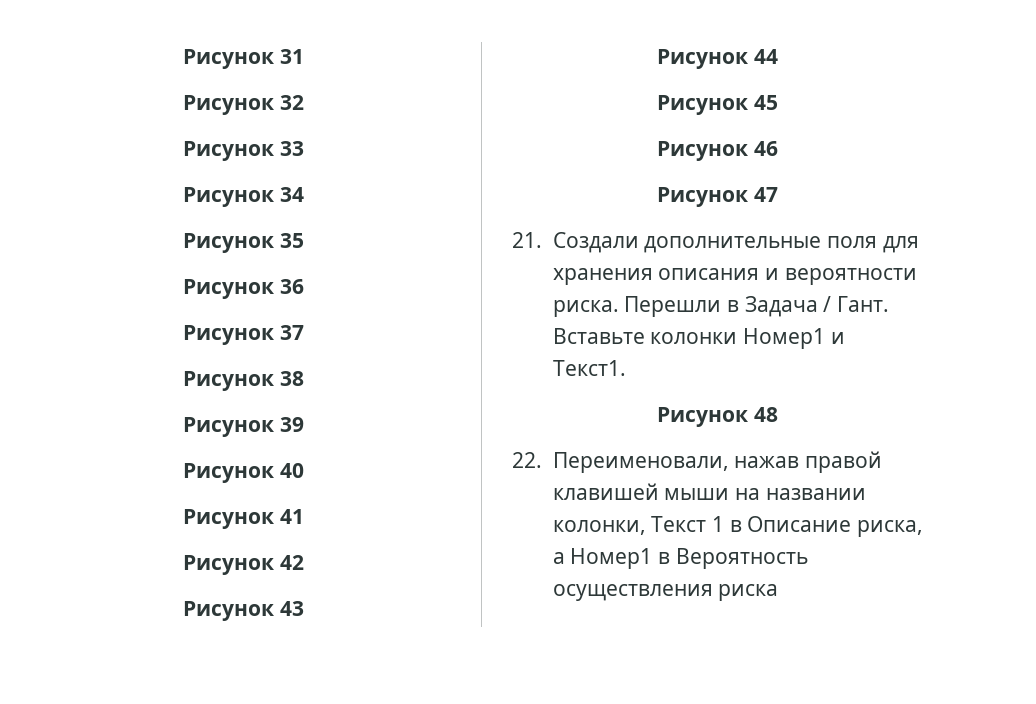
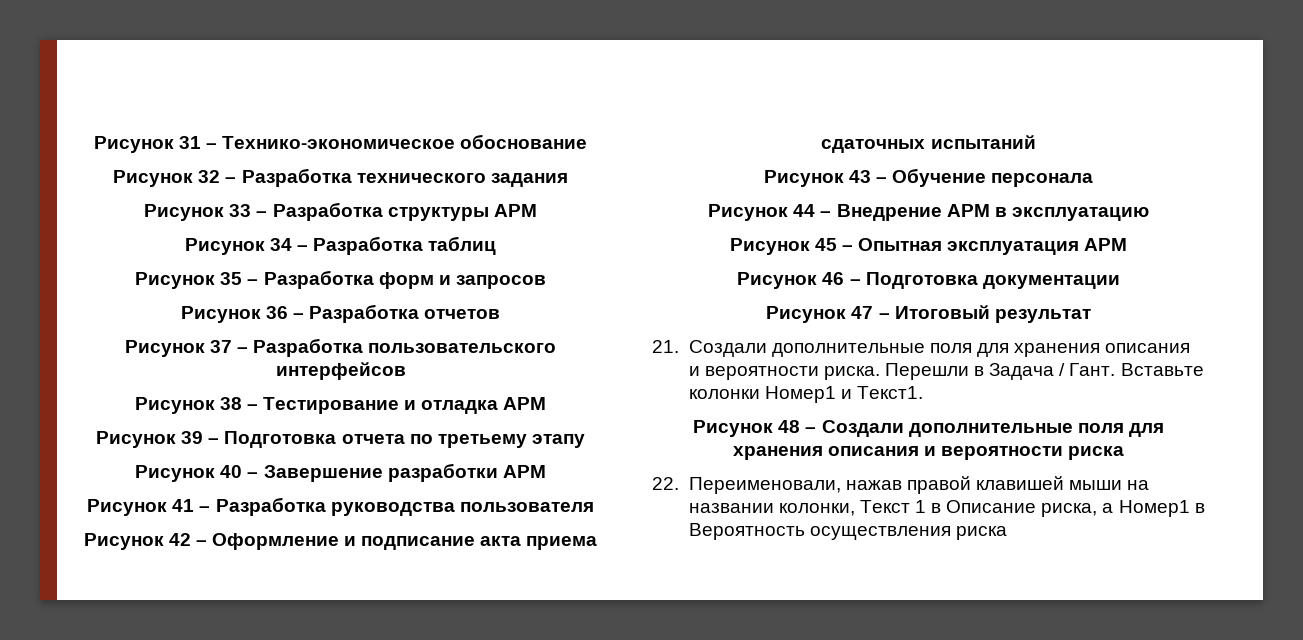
- Рисунок 31
+ Рисунок 31 – Технико-экономическое обоснование
- Рисунок 32
- Рисунок 33
+ Рисунок 32 – Разработка технического задания
+ Рисунок 33 – Разработка структуры АРМ
- Рисунок 34
+ Рисунок 34 – Разработка таблиц
- Рисунок 35
+ Рисунок 35 – Разработка форм и запросов
- Рисунок 36
+ Рисунок 36 – Разработка отчетов
- Рисунок 37
- Рисунок 38
- Рисунок 39
- Рисунок 40
- Рисунок 41
- Рисунок 42
+ Рисунок 37 – Разработка пользовательского интерфейсов
+ Рисунок 38 – Тестирование и отладка АРМ
+ Рисунок 39 – Подготовка отчета по третьему этапу
+ Рисунок 40 – Завершение разработки АРМ
+ Рисунок 41 – Разработка руководства пользователя
+ Рисунок 42 – Оформление и подписание акта приема сдаточных испытаний
- Рисунок 43
+ Рисунок 43 – Обучение персонала
- Рисунок 44
- Рисунок 45
+ Рисунок 44 – Внедрение АРМ в эксплуатацию
+ Рисунок 45 – Опытная эксплуатация АРМ
- Рисунок 46
+ Рисунок 46 – Подготовка документации
- Рисунок 47
+ Рисунок 47 – Итоговый результат
- Рисунок 48
+ Рисунок 48 – Создали дополнительные поля для хранения описания и вероятности риска

